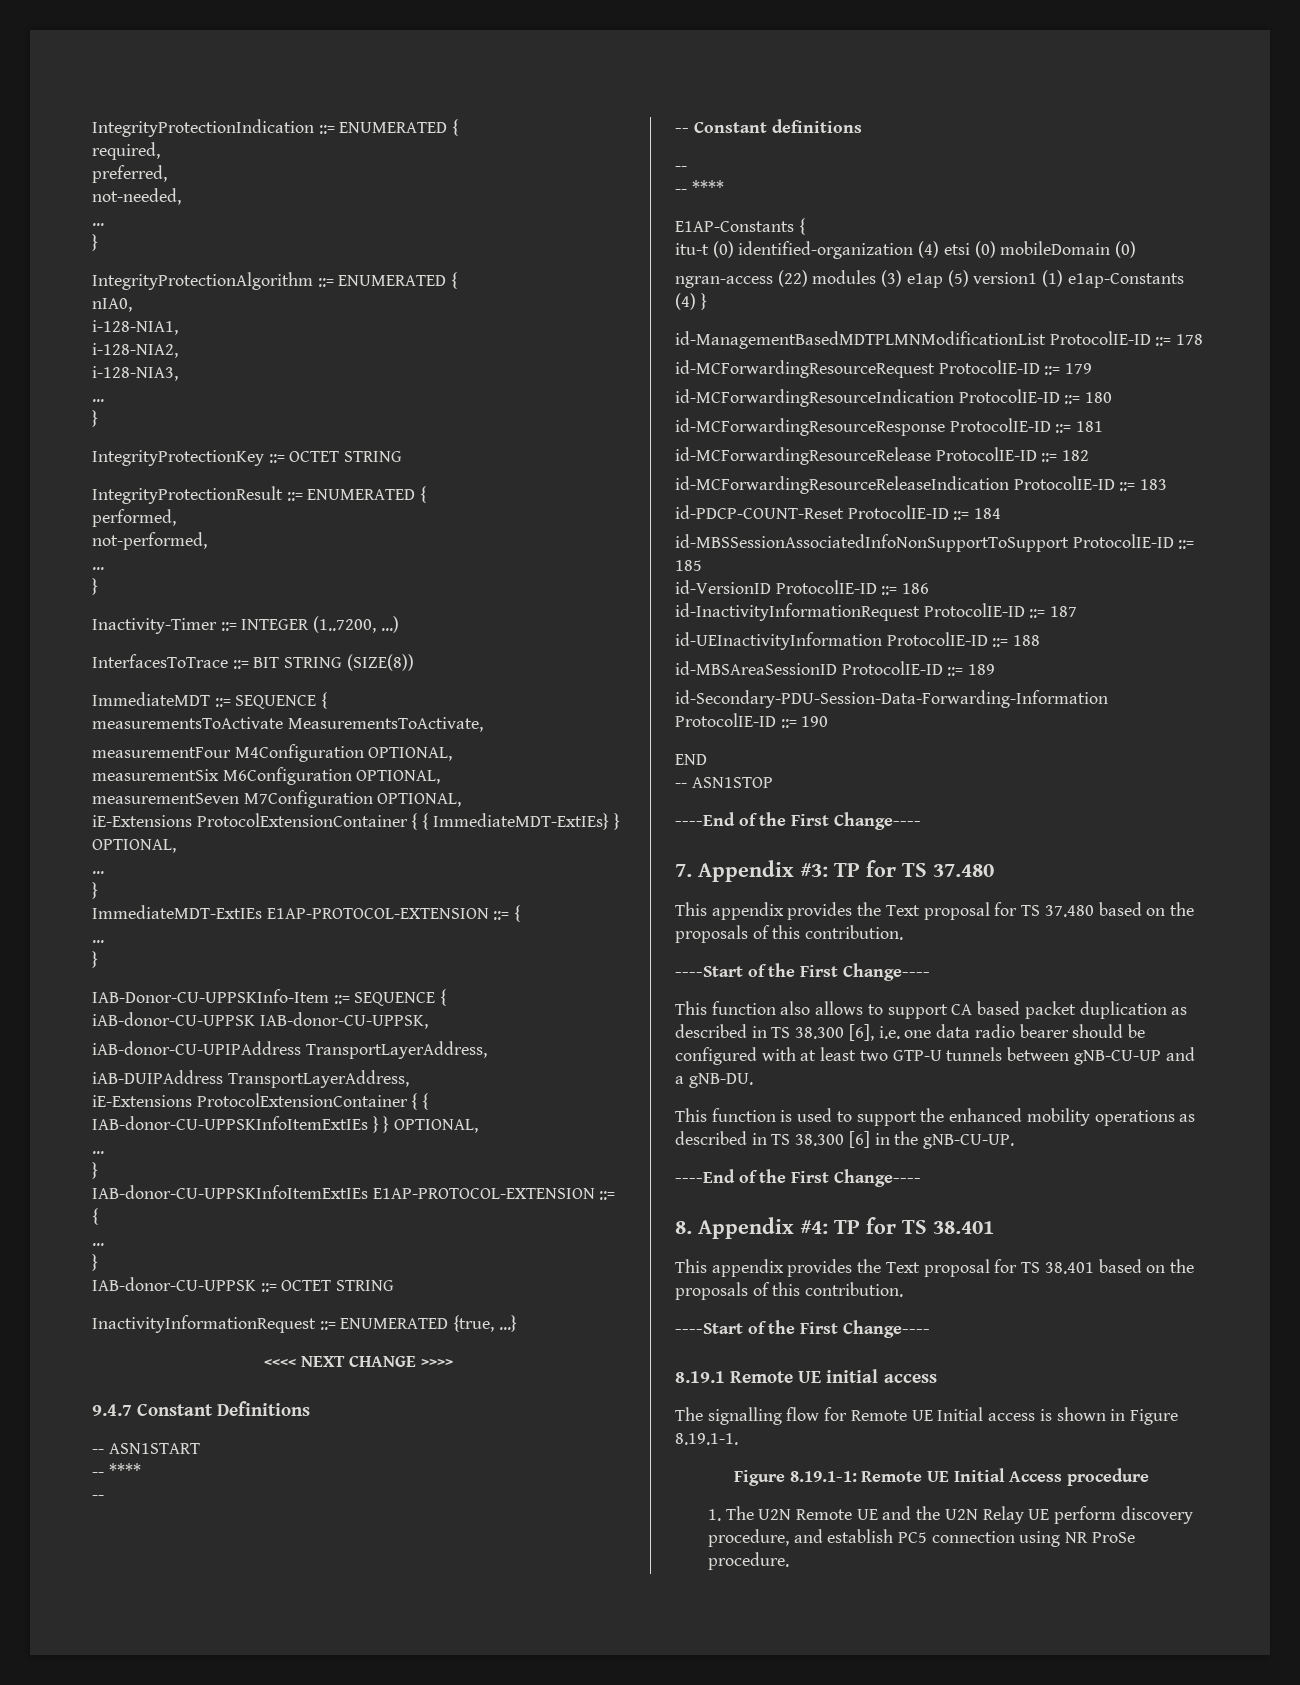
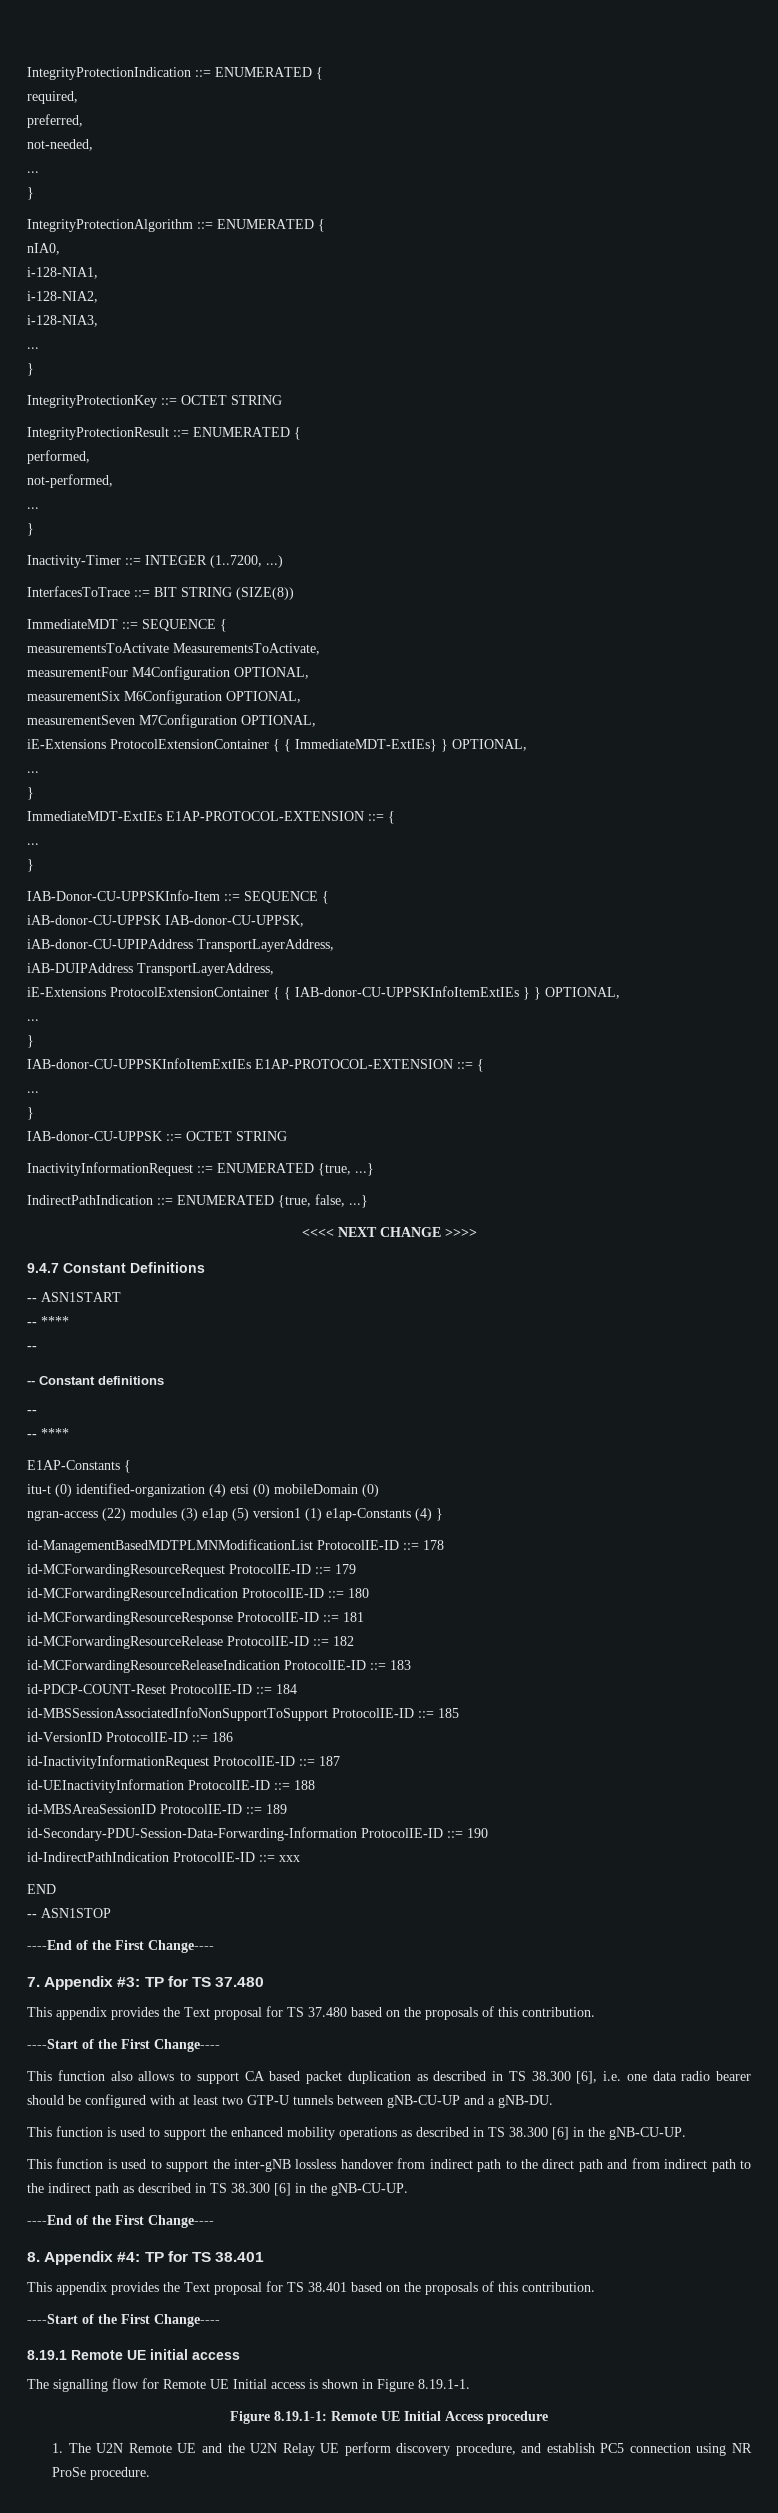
+ IndirectPathIndication ::= ENUMERATED {true, false, ...}
+ id-IndirectPathIndication ProtocolIE-ID ::= xxx
+ This function is used to support the inter-gNB lossless handover from indirect path to the direct path and from indirect path to the indirect path as described in TS 38.300 [6] in the gNB-CU-UP.

